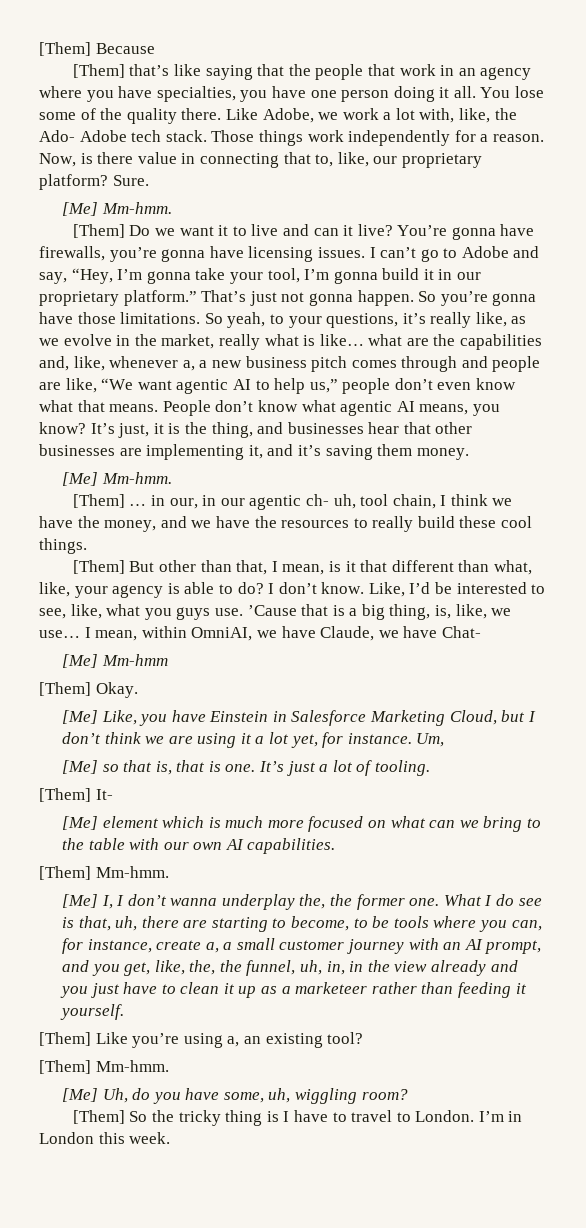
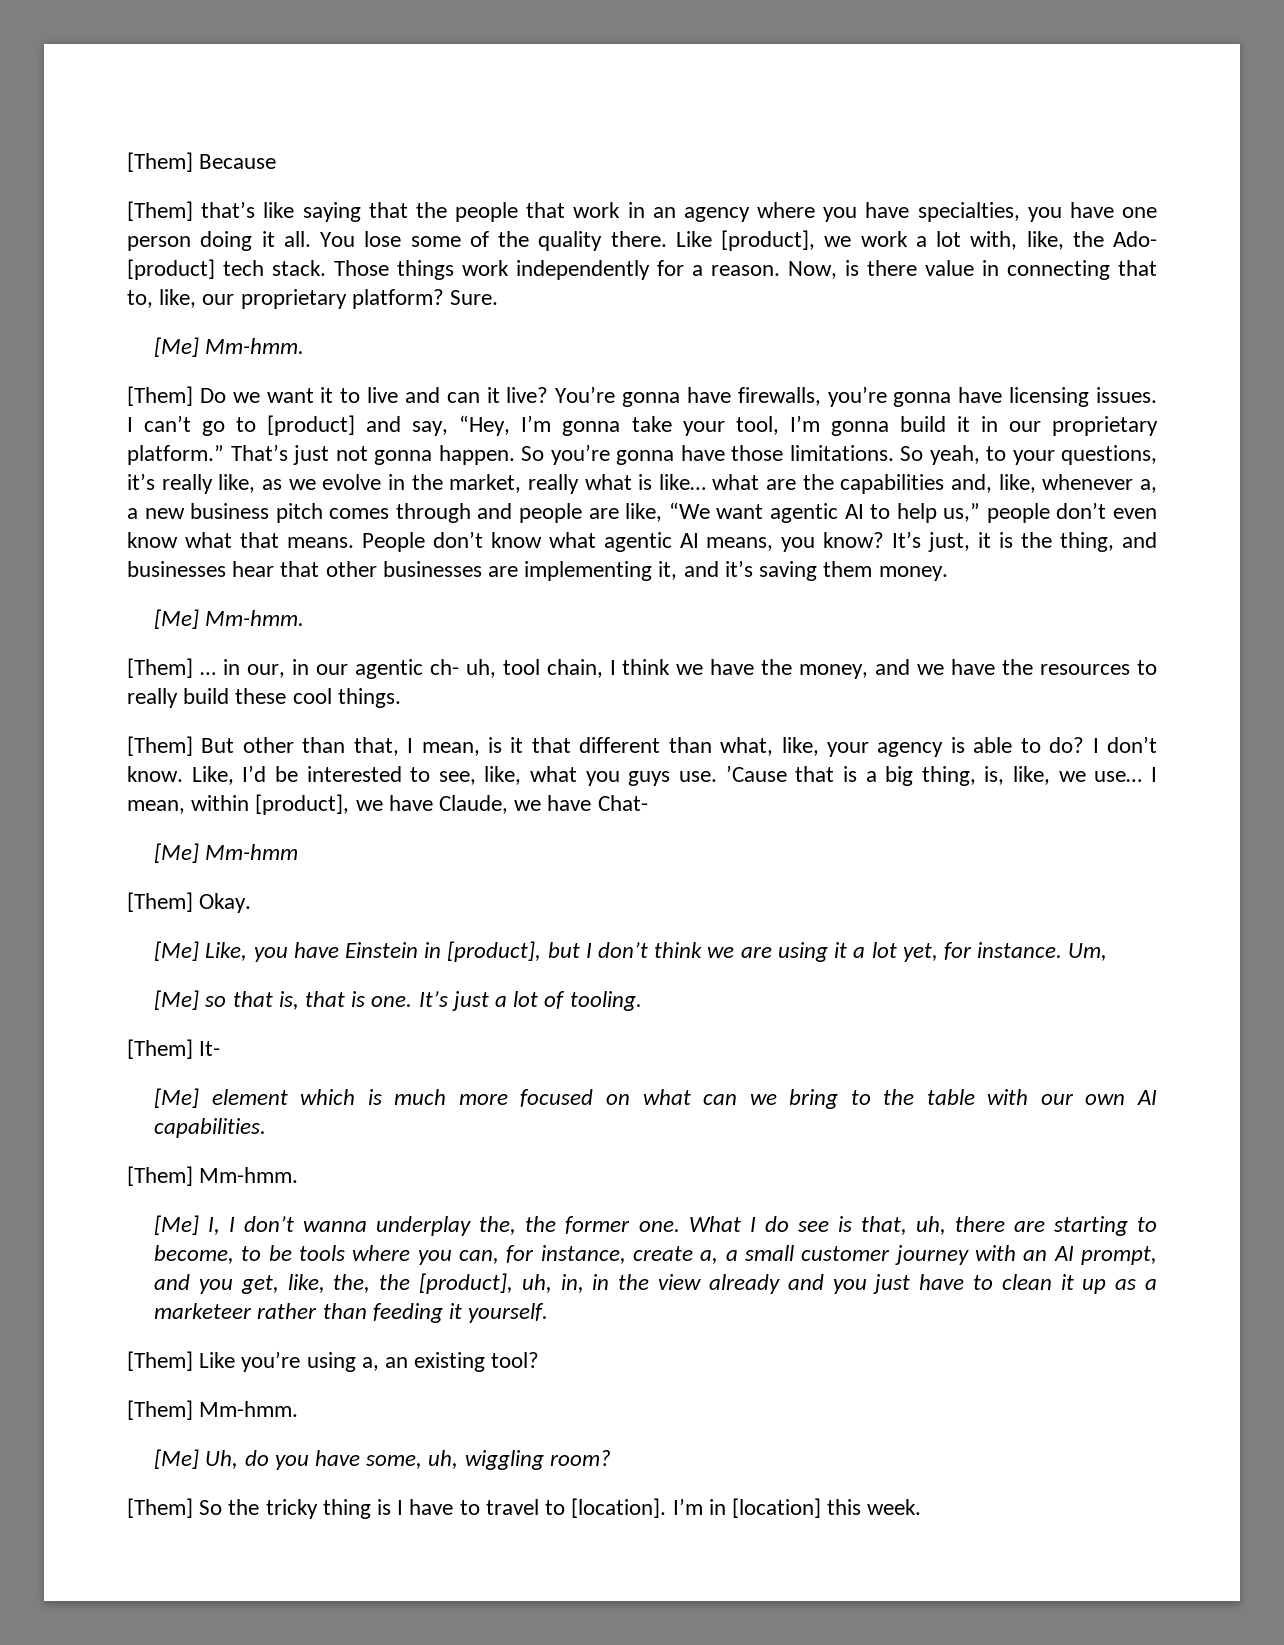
- Like Adobe, we work a lot with, like, the Ado- Adobe tech stack.
+ Like [product], we work a lot with, like, the Ado- [product] tech stack.
- I can’t go to Adobe and say, “Hey, I’m gonna take your tool, I’m gonna build it in our proprietary platform.”
+ I can’t go to [product] and say, “Hey, I’m gonna take your tool, I’m gonna build it in our proprietary platform.”
- I mean, within OmniAI, we have Claude, we have Chat-
+ I mean, within [product], we have Claude, we have Chat-
- [Me] Like, you have Einstein in Salesforce Marketing Cloud, but I don’t think we are using it a lot yet, for instance.
+ [Me] Like, you have Einstein in [product], but I don’t think we are using it a lot yet, for instance.
- What I do see is that, uh, there are starting to become, to be tools where you can, for instance, create a, a small customer journey with an AI prompt, and you get, like, the, the funnel, uh, in, in the view already and you just have to clean it up as a marketeer rather than feeding it yourself.
+ What I do see is that, uh, there are starting to become, to be tools where you can, for instance, create a, a small customer journey with an AI prompt, and you get, like, the, the [product], uh, in, in the view already and you just have to clean it up as a marketeer rather than feeding it yourself.
- [Them] So the tricky thing is I have to travel to London.
+ [Them] So the tricky thing is I have to travel to [location].
- I’m in London this week.
+ I’m in [location] this week.

